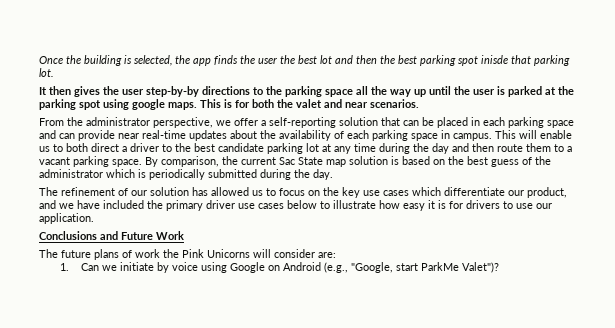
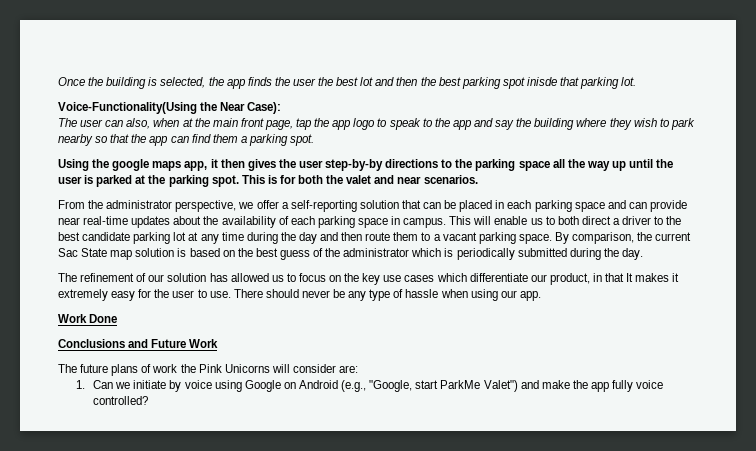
- It then gives the user step-by-by directions to the parking space all the way up until the user is parked at the parking spot using google maps.
+ Voice-Functionality(Using the Near Case):
+ The user can also, when at the main front page, tap the app logo to speak to the app and say the building where they wish to park nearby so that the app can find them a parking spot.
+ Using the google maps app, it then gives the user step-by-by directions to the parking space all the way up until the user is parked at the parking spot.
- The refinement of our solution has allowed us to focus on the key use cases which differentiate our product, and we have included the primary driver use cases below to illustrate how easy it is for drivers to use our application.
+ The refinement of our solution has allowed us to focus on the key use cases which differentiate our product, in that It makes it extremely easy for the user to use. There should never be any type of hassle when using our app.
+ Work Done
- 1. Can we initiate by voice using Google on Android (e.g., "Google, start ParkMe Valet")?
+ 1. Can we initiate by voice using Google on Android (e.g., "Google, start ParkMe Valet") and make the app fully voice controlled?

